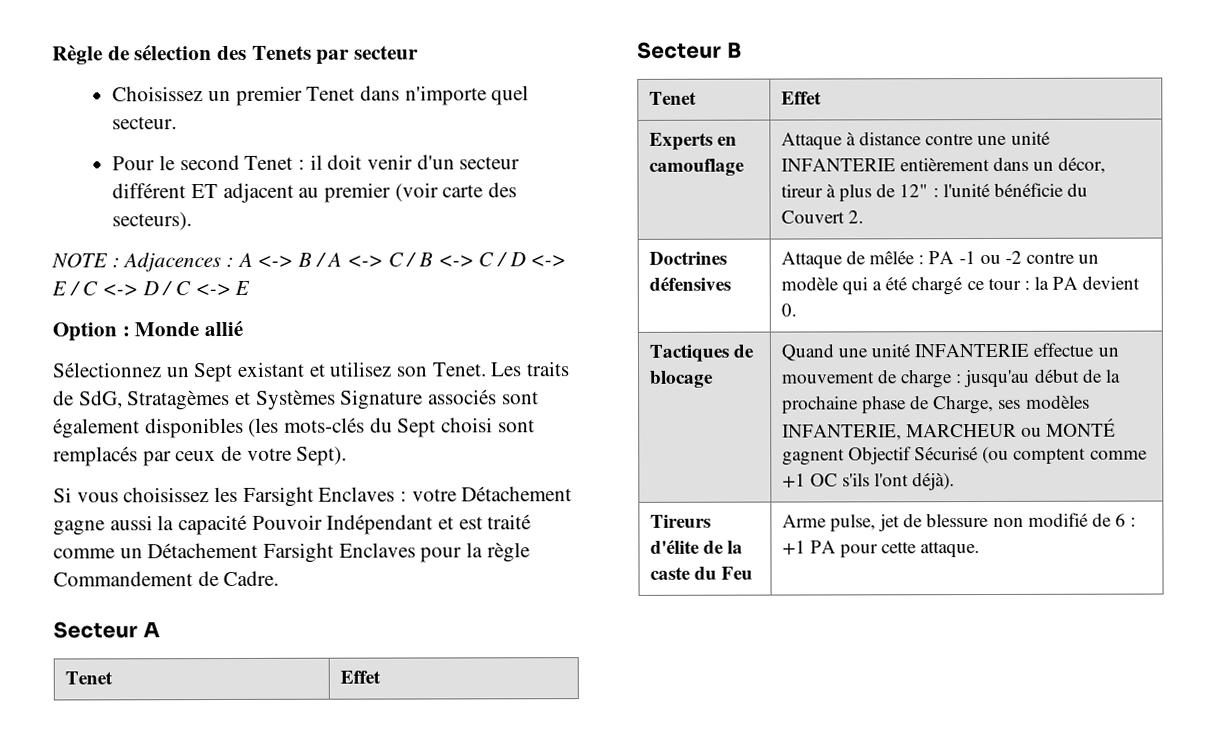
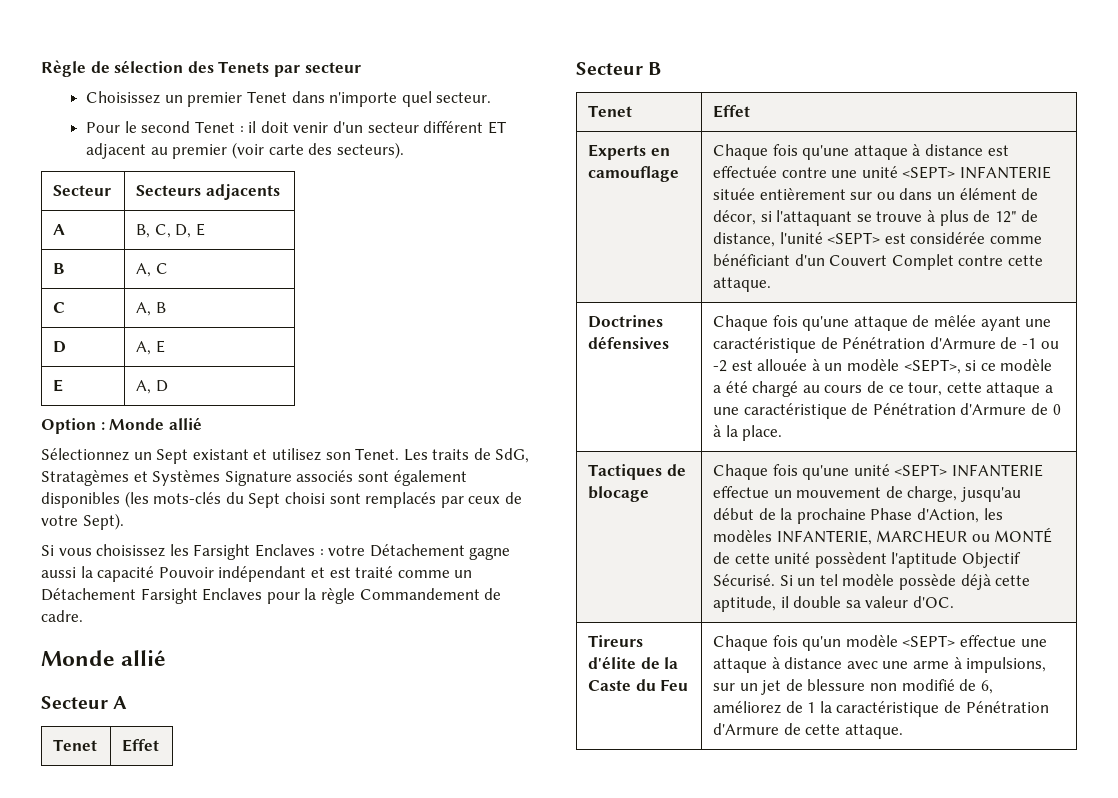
- NOTE : Adjacences : A <-> B / A <-> C / B <-> C / D <-> E / C <-> D / C <-> E
+ Secteur | Secteurs adjacents
+ A | B, C, D, E
+ B | A, C
+ C | A, B
+ D | A, E
+ E | A, D
- Si vous choisissez les Farsight Enclaves : votre Détachement gagne aussi la capacité Pouvoir Indépendant et est traité comme un Détachement Farsight Enclaves pour la règle Commandement de Cadre.
+ Si vous choisissez les Farsight Enclaves : votre Détachement gagne aussi la capacité Pouvoir indépendant et est traité comme un Détachement Farsight Enclaves pour la règle Commandement de cadre.
+ Monde allié
- Attaque à distance contre une unité INFANTERIE entièrement dans un décor, tireur à plus de 12" : l'unité bénéficie du Couvert 2.
- Doctrines défensives | Attaque de mêlée : PA -1 ou -2 contre un modèle qui a été chargé ce tour : la PA devient 0.
- Tactiques de blocage | Quand une unité INFANTERIE effectue un mouvement de charge : jusqu'au début de la prochaine phase de Charge, ses modèles INFANTERIE, MARCHEUR ou MONTÉ gagnent Objectif Sécurisé (ou comptent comme +1 OC s'ils l'ont déjà).
+ Chaque fois qu'une attaque à distance est effectuée contre une unité <SEPT> INFANTERIE située entièrement sur ou dans un élément de décor, si l'attaquant se trouve à plus de 12" de distance, l'unité <SEPT> est considérée comme bénéficiant d'un Couvert Complet contre cette attaque.
+ Doctrines défensives | Chaque fois qu'une attaque de mêlée ayant une caractéristique de Pénétration d'Armure de -1 ou -2 est allouée à un modèle <SEPT>, si ce modèle a été chargé au cours de ce tour, cette attaque a une caractéristique de Pénétration d'Armure de 0 à la place.
+ Tactiques de blocage | Chaque fois qu'une unité <SEPT> INFANTERIE effectue un mouvement de charge, jusqu'au début de la prochaine Phase d'Action, les modèles INFANTERIE, MARCHEUR ou MONTÉ de cette unité possèdent l'aptitude Objectif Sécurisé. Si un tel modèle possède déjà cette aptitude, il double sa valeur d'OC.
- Tireurs d'élite de la caste du Feu
+ Tireurs d'élite de la Caste du Feu
- Arme pulse, jet de blessure non modifié de 6 : +1 PA pour cette attaque.
+ Chaque fois qu'un modèle <SEPT> effectue une attaque à distance avec une arme à impulsions, sur un jet de blessure non modifié de 6, améliorez de 1 la caractéristique de Pénétration d'Armure de cette attaque.

